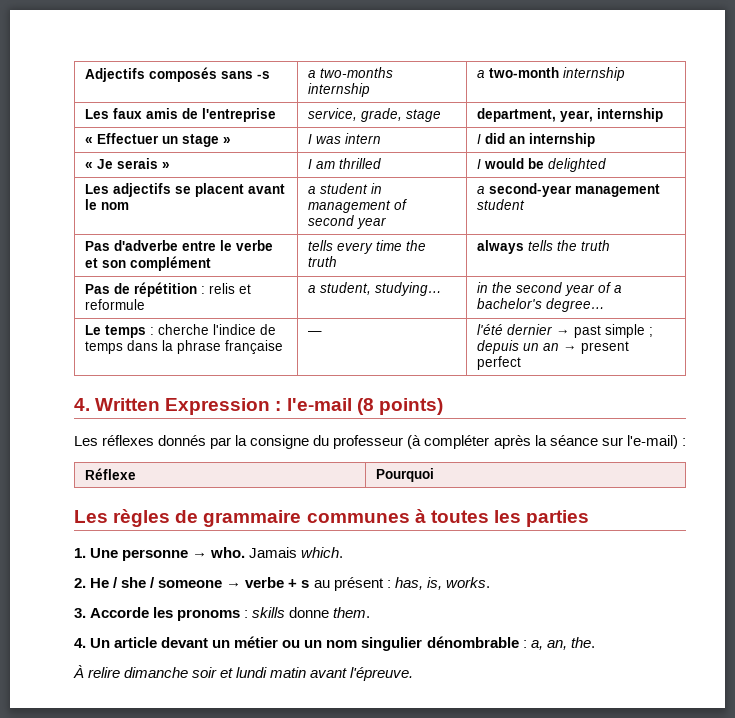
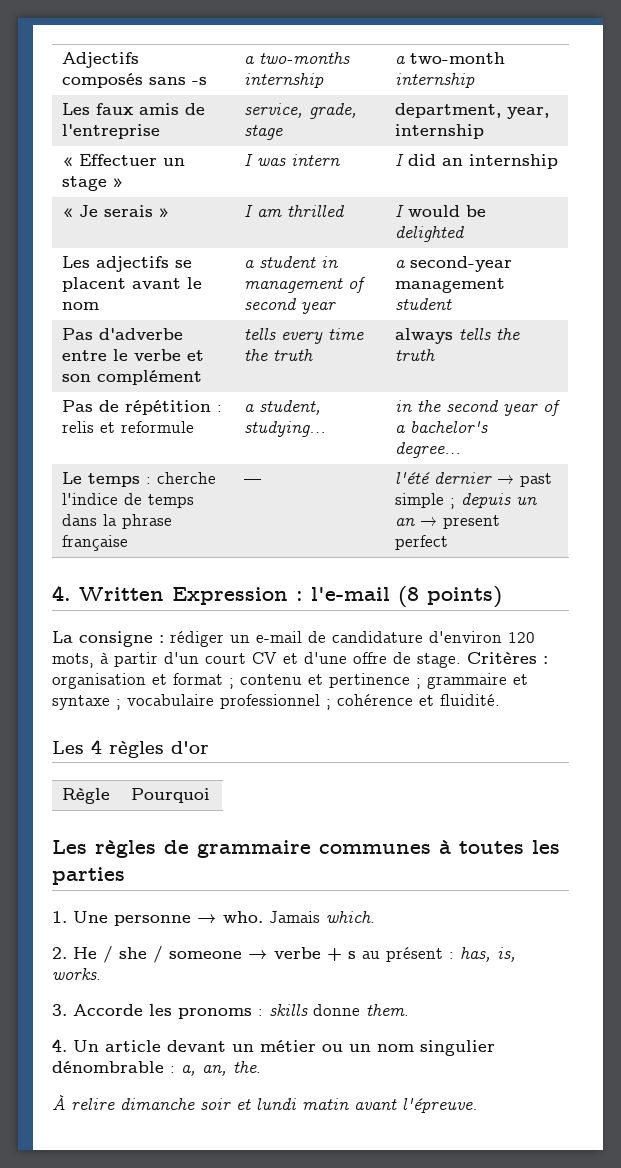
- Les réflexes donnés par la consigne du professeur (à compléter après la séance sur l'e-mail) :
- Réflexe | Pourquoi
+ La consigne : rédiger un e-mail de candidature d'environ 120 mots, à partir d'un court CV et d'une offre de stage. Critères : organisation et format ; contenu et pertinence ; grammaire et syntaxe ; vocabulaire professionnel ; cohérence et fluidité.
+ Les 4 règles d'or
+ Règle | Pourquoi

